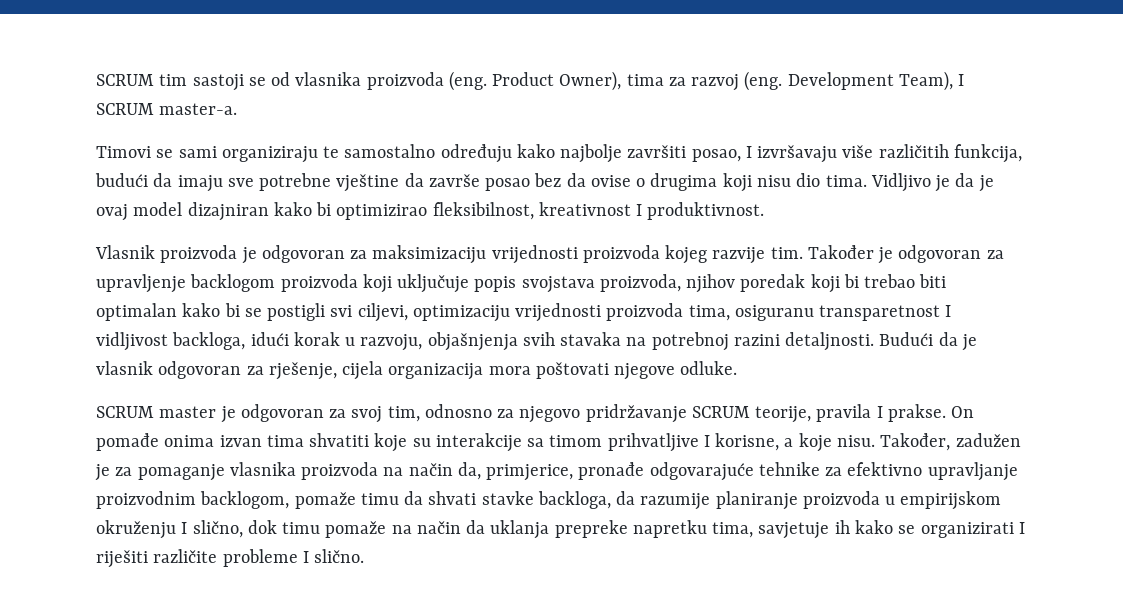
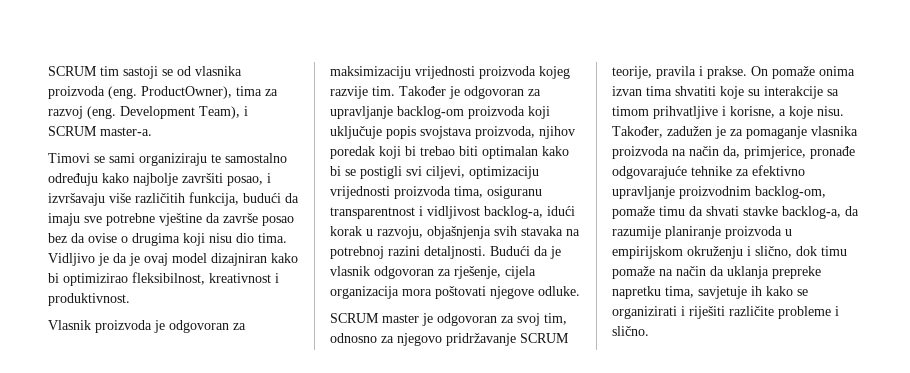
- Product Owner), tima za razvoj (eng.
+ ProductOwner), tima za razvoj (eng.
- Development Team), I SCRUM master-a.
+ Development Team), i SCRUM master-a.
- Timovi se sami organiziraju te samostalno određuju kako najbolje završiti posao, I izvršavaju više različitih funkcija, budući da imaju sve potrebne vještine da završe posao bez da ovise o drugima koji nisu dio tima.
+ Timovi se sami organiziraju te samostalno određuju kako najbolje završiti posao, i izvršavaju više različitih funkcija, budući da imaju sve potrebne vještine da završe posao bez da ovise o drugima koji nisu dio tima.
- Vidljivo je da je ovaj model dizajniran kako bi optimizirao fleksibilnost, kreativnost I produktivnost.
+ Vidljivo je da je ovaj model dizajniran kako bi optimizirao fleksibilnost, kreativnost i produktivnost.
- Također je odgovoran za upravljenje backlogom proizvoda koji uključuje popis svojstava proizvoda, njihov poredak koji bi trebao biti optimalan kako bi se postigli svi ciljevi, optimizaciju vrijednosti proizvoda tima, osiguranu transparetnost I vidljivost backloga, idući korak u razvoju, objašnjenja svih stavaka na potrebnoj razini detaljnosti.
+ Također je odgovoran za upravljanje backlog-om proizvoda koji uključuje popis svojstava proizvoda, njihov poredak koji bi trebao biti optimalan kako bi se postigli svi ciljevi, optimizaciju vrijednosti proizvoda tima, osiguranu transparentnost i vidljivost backlog-a, idući korak u razvoju, objašnjenja svih stavaka na potrebnoj razini detaljnosti.
- SCRUM master je odgovoran za svoj tim, odnosno za njegovo pridržavanje SCRUM teorije, pravila I prakse.
+ SCRUM master je odgovoran za svoj tim, odnosno za njegovo pridržavanje SCRUM teorije, pravila i prakse.
- On pomađe onima izvan tima shvatiti koje su interakcije sa timom prihvatljive I korisne, a koje nisu.
+ On pomaže onima izvan tima shvatiti koje su interakcije sa timom prihvatljive i korisne, a koje nisu.
- Također, zadužen je za pomaganje vlasnika proizvoda na način da, primjerice, pronađe odgovarajuće tehnike za efektivno upravljanje proizvodnim backlogom, pomaže timu da shvati stavke backloga, da razumije planiranje proizvoda u empirijskom okruženju I slično, dok timu pomaže na način da uklanja prepreke napretku tima, savjetuje ih kako se organizirati I riješiti različite probleme I slično.
+ Također, zadužen je za pomaganje vlasnika proizvoda na način da, primjerice, pronađe odgovarajuće tehnike za efektivno upravljanje proizvodnim backlog-om, pomaže timu da shvati stavke backlog-a, da razumije planiranje proizvoda u empirijskom okruženju i slično, dok timu pomaže na način da uklanja prepreke napretku tima, savjetuje ih kako se organizirati i riješiti različite probleme i slično.

